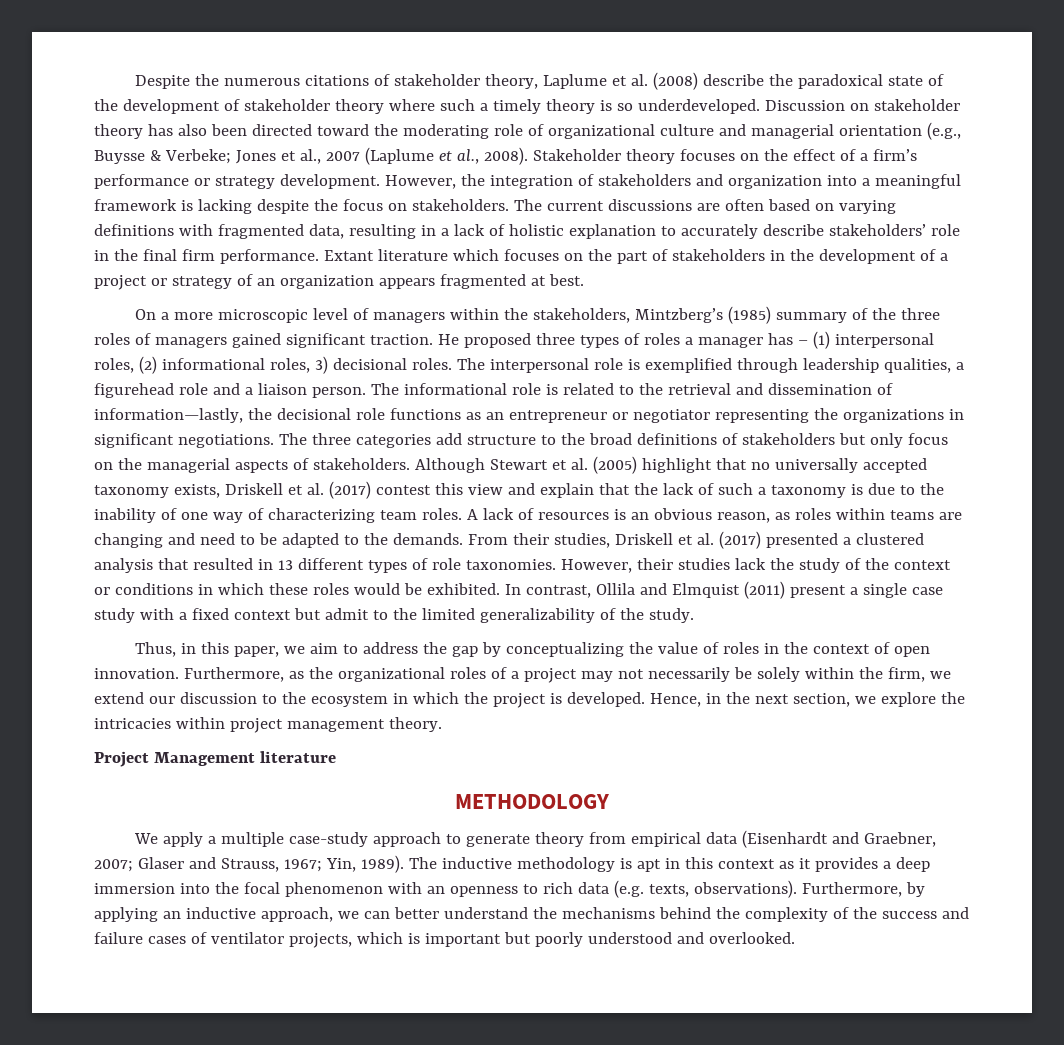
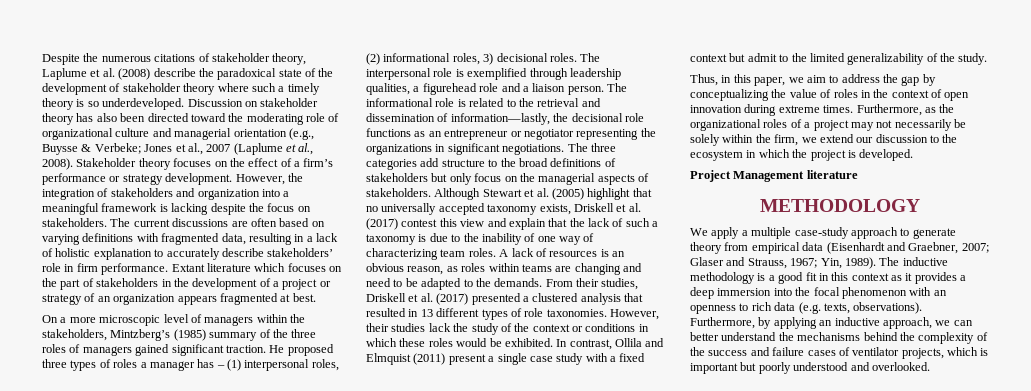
- The current discussions are often based on varying definitions with fragmented data, resulting in a lack of holistic explanation to accurately describe stakeholders’ role in the final firm performance.
+ The current discussions are often based on varying definitions with fragmented data, resulting in a lack of holistic explanation to accurately describe stakeholders’ role in firm performance.
- Thus, in this paper, we aim to address the gap by conceptualizing the value of roles in the context of open innovation.
+ Thus, in this paper, we aim to address the gap by conceptualizing the value of roles in the context of open innovation during extreme times.
- Hence, in the next section, we explore the intricacies within project management theory.
- The inductive methodology is apt in this context as it provides a deep immersion into the focal phenomenon with an openness to rich data (e.g. texts, observations).
+ The inductive methodology is a good fit in this context as it provides a deep immersion into the focal phenomenon with an openness to rich data (e.g. texts, observations).

